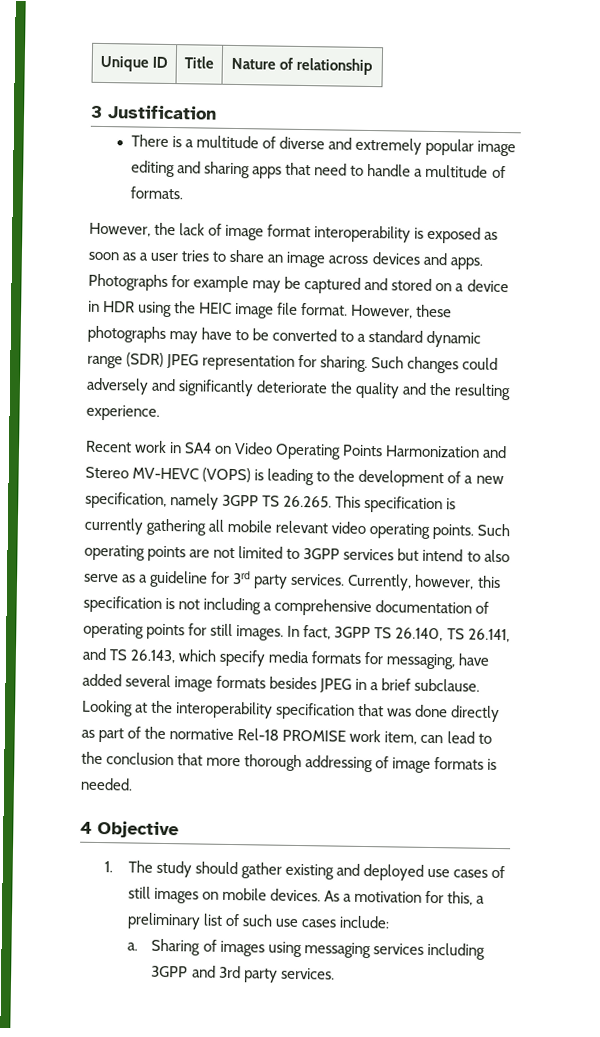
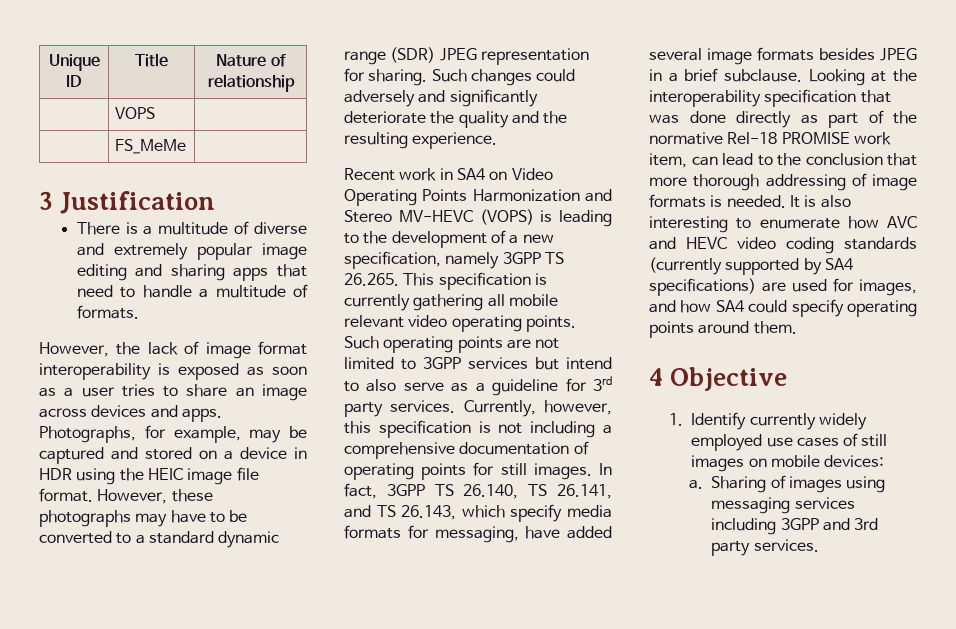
+ | VOPS |
+ | FS_MeMe |
- Photographs for example may be captured and stored on a device in HDR using the HEIC image file format.
+ Photographs, for example, may be captured and stored on a device in HDR using the HEIC image file format.
- Looking at the interoperability specification that was done directly as part of the normative Rel-18 PROMISE work item, can lead to the conclusion that more thorough addressing of image formats is needed.
+ Looking at the interoperability specification that was done directly as part of the normative Rel-18 PROMISE work item, can lead to the conclusion that more thorough addressing of image formats is needed. It is also interesting to enumerate how AVC and HEVC video coding standards (currently supported by SA4 specifications) are used for images, and how SA4 could specify operating points around them.
  4 Objective
- 1. The study should gather existing and deployed use cases of still images on mobile devices. As a motivation for this, a preliminary list of such use cases include:
+ 1. Identify currently widely employed use cases of still images on mobile devices:

